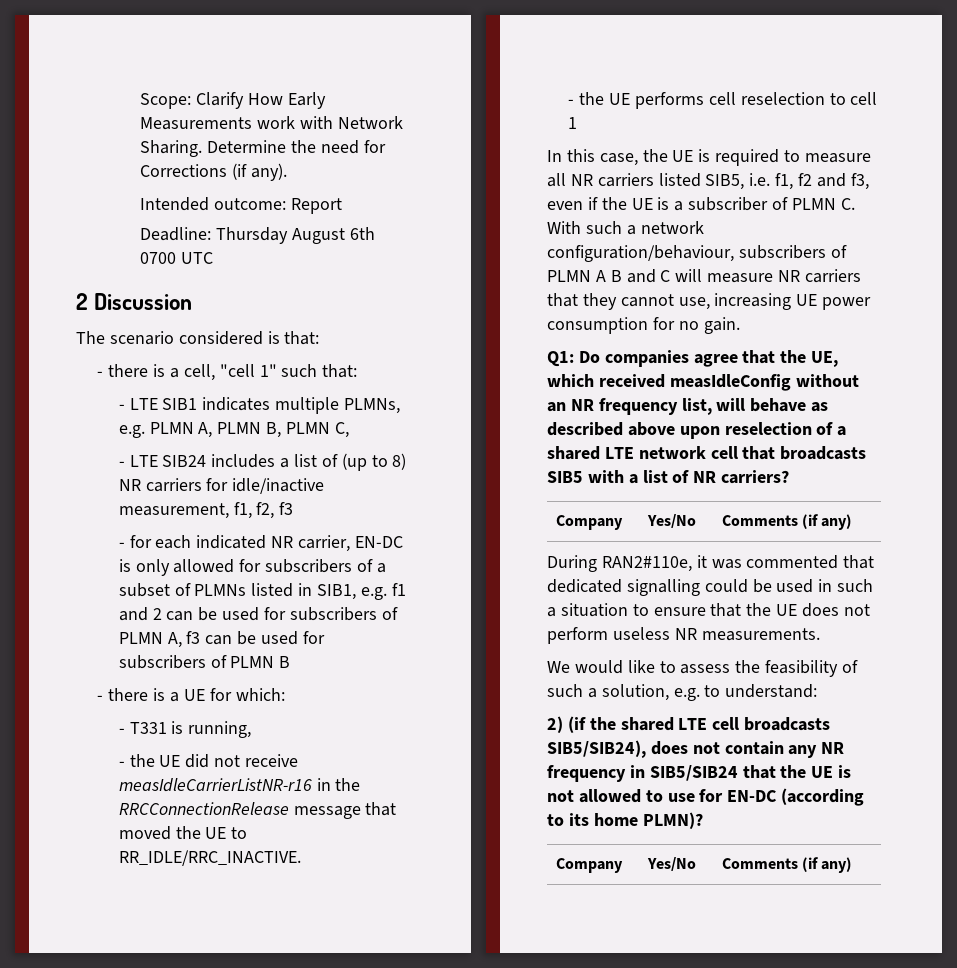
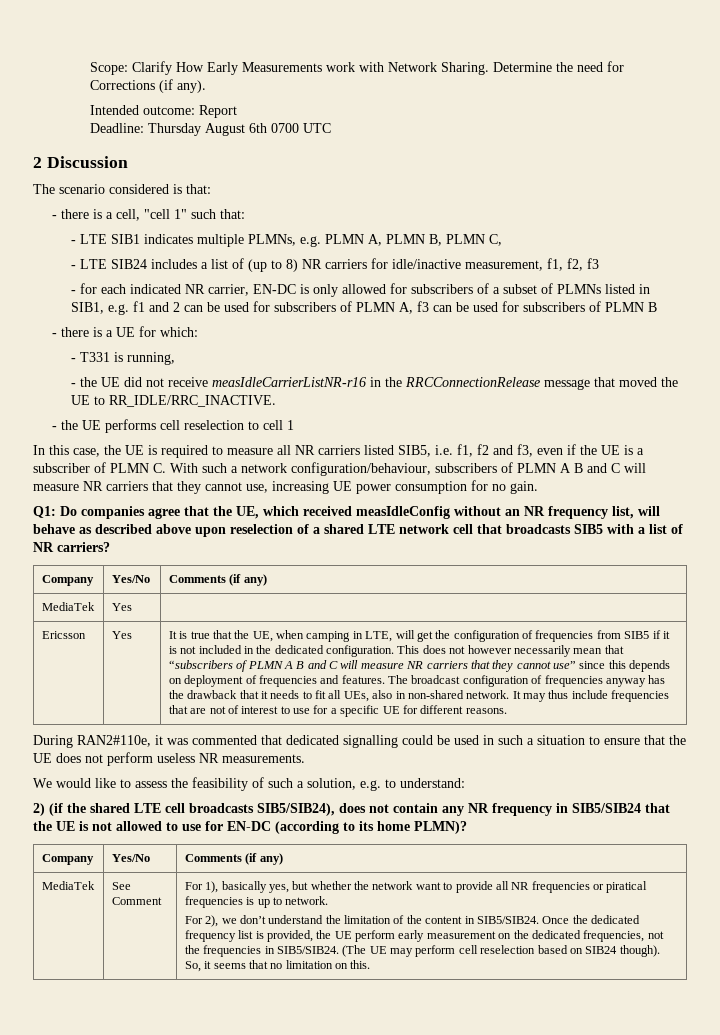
+ MediaTek | Yes |
+ Ericsson | Yes | It is true that the UE, when camping in LTE, will get the configuration of frequencies from SIB5 if it is not included in the dedicated configuration. This does not however necessarily mean that “subscribers of PLMN A B and C will measure NR carriers that they cannot use” since this depends on deployment of frequencies and features. The broadcast configuration of frequencies anyway has the drawback that it needs to fit all UEs, also in non-shared network. It may thus include frequencies that are not of interest to use for a specific UE for different reasons.
+ MediaTek | See Comment | For 1), basically yes, but whether the network want to provide all NR frequencies or piratical frequencies is up to network.
+ For 2), we don’t understand the limitation of the content in SIB5/SIB24. Once the dedicated frequency list is provided, the UE perform early measurement on the dedicated frequencies, not the frequencies in SIB5/SIB24. (The UE may perform cell reselection based on SIB24 though). So, it seems that no limitation on this.

